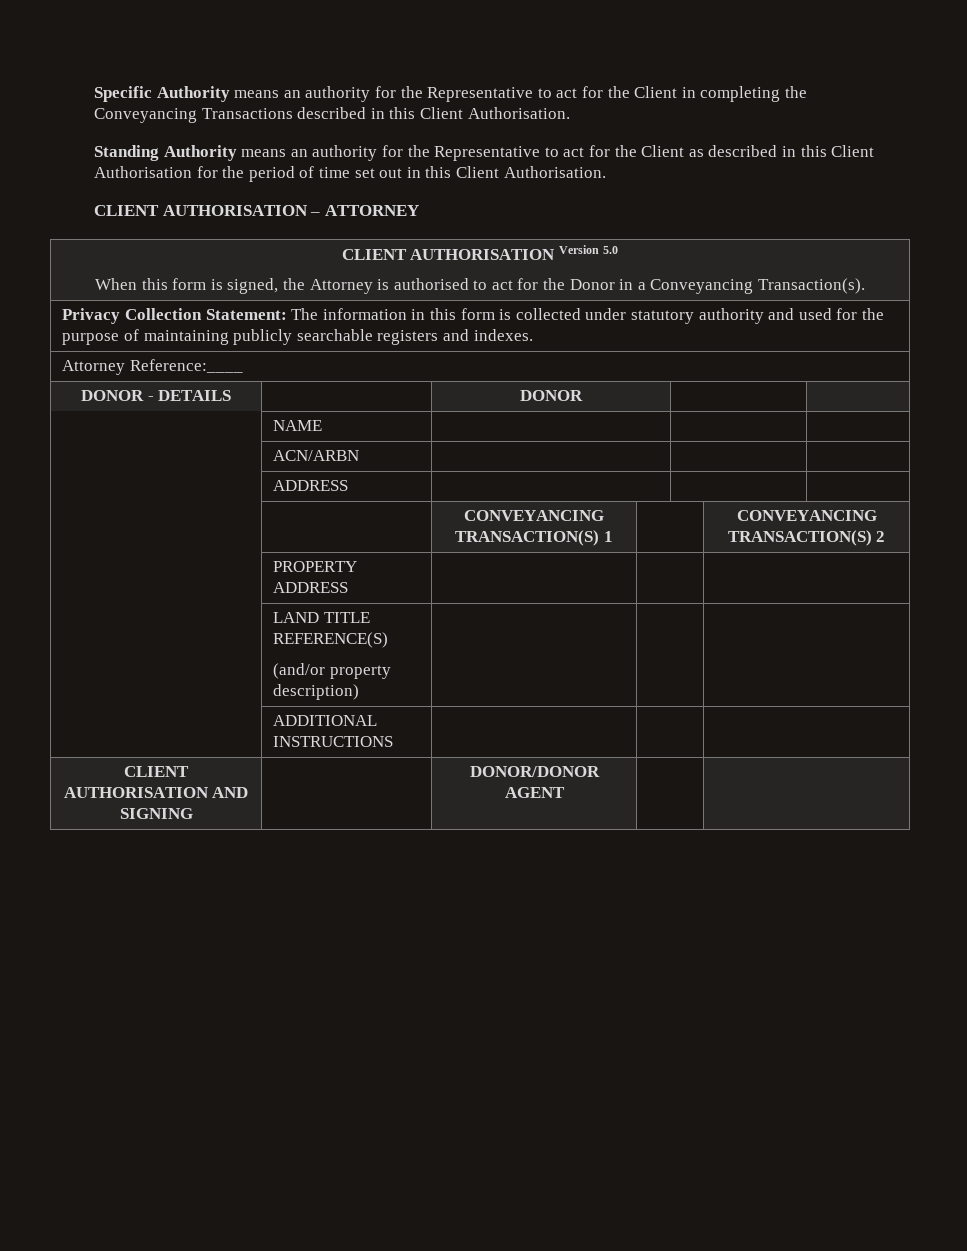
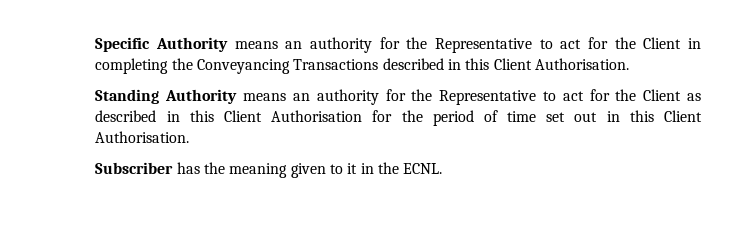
- CLIENT AUTHORISATION – ATTORNEY
- CLIENT AUTHORISATION Version 5.0
- When this form is signed, the Attorney is authorised to act for the Donor in a Conveyancing Transaction(s).
- Privacy Collection Statement: The information in this form is collected under statutory authority and used for the purpose of maintaining publicly searchable registers and indexes.
- Attorney Reference:____
- DONOR - DETAILS | | DONOR | |
- | NAME | | |
- | ACN/ARBN | | |
- | ADDRESS | | |
- | | CONVEYANCING TRANSACTION(S) 1 | | CONVEYANCING TRANSACTION(S) 2
- | PROPERTY ADDRESS | | |
- | LAND TITLE REFERENCE(S)
- (and/or property description) | | |
- | ADDITIONAL INSTRUCTIONS | | |
- CLIENT AUTHORISATION AND SIGNING | | DONOR/DONOR AGENT | |
+ Subscriber has the meaning given to it in the ECNL.

